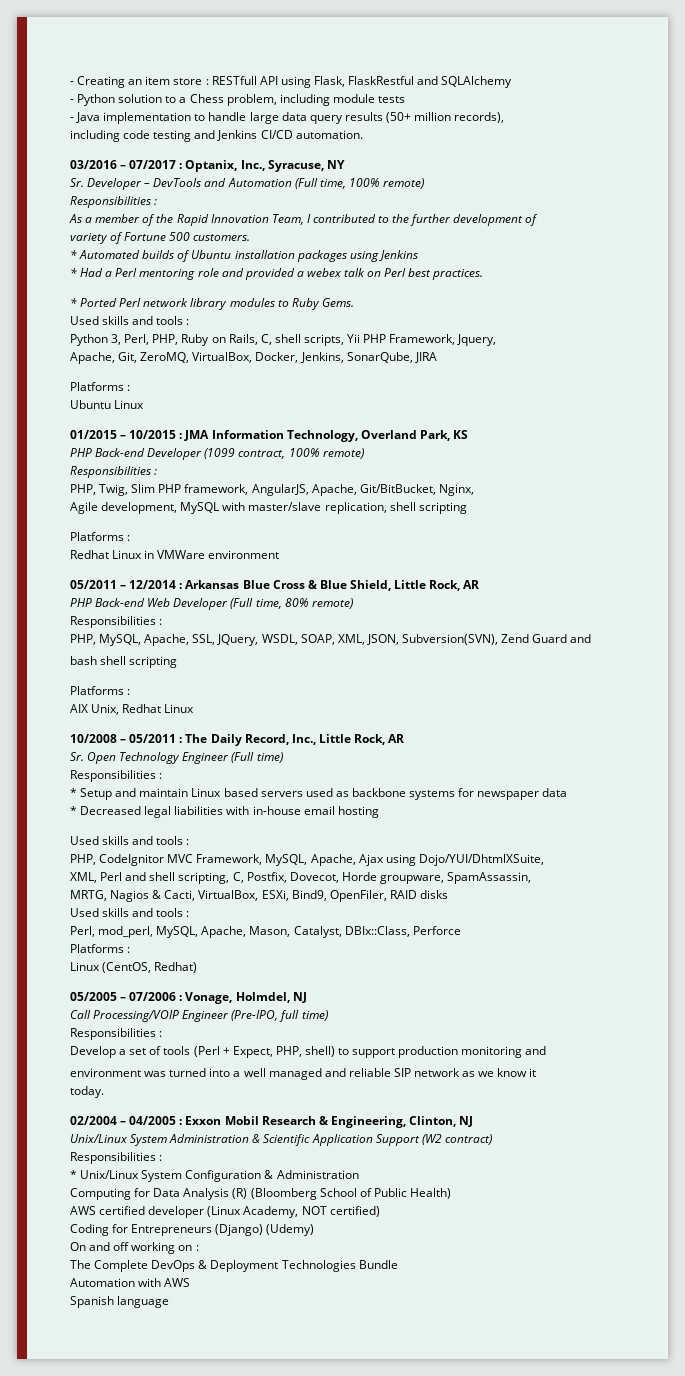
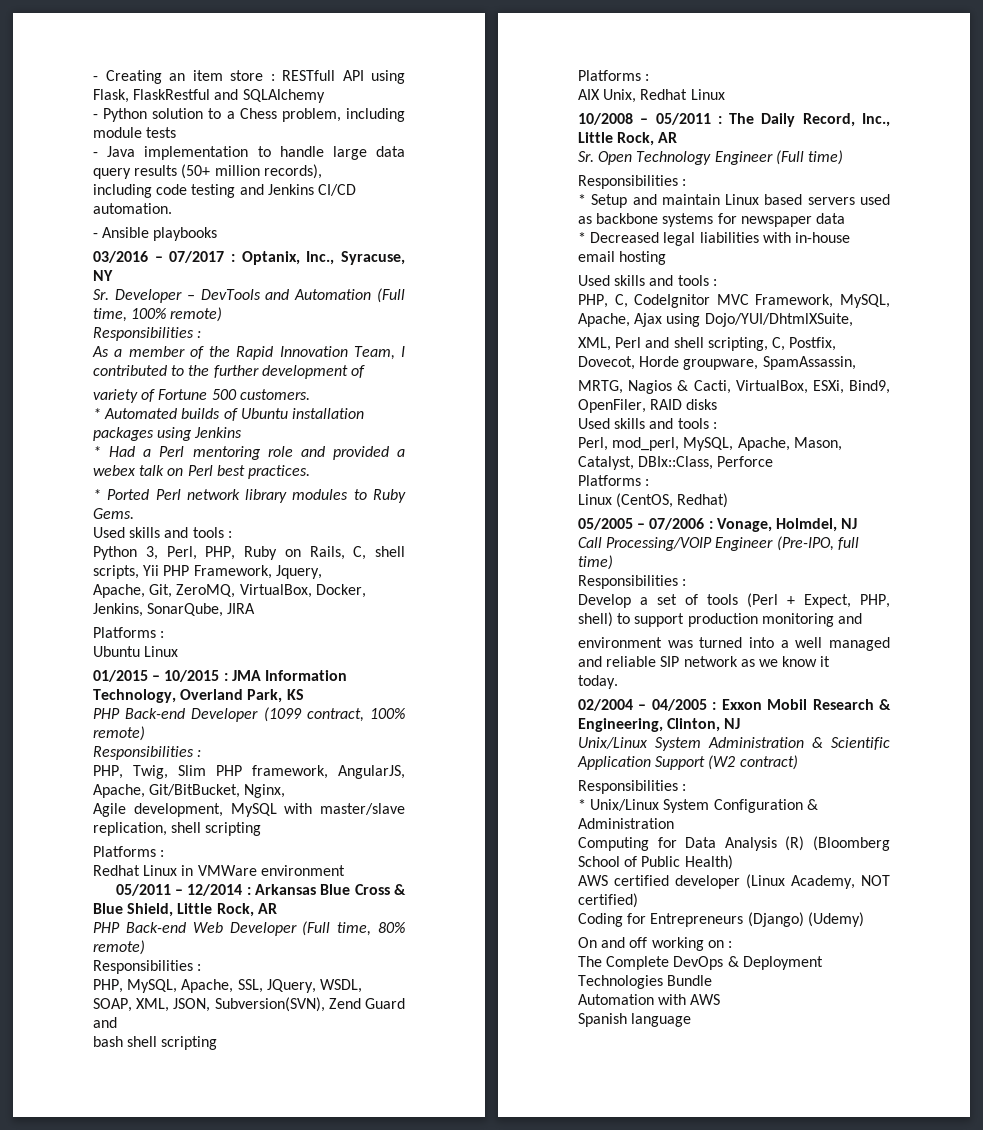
+ - Ansible playbooks
- PHP, CodeIgnitor MVC Framework, MySQL, Apache, Ajax using Dojo/YUI/DhtmlXSuite,
+ PHP, C, CodeIgnitor MVC Framework, MySQL, Apache, Ajax using Dojo/YUI/DhtmlXSuite,

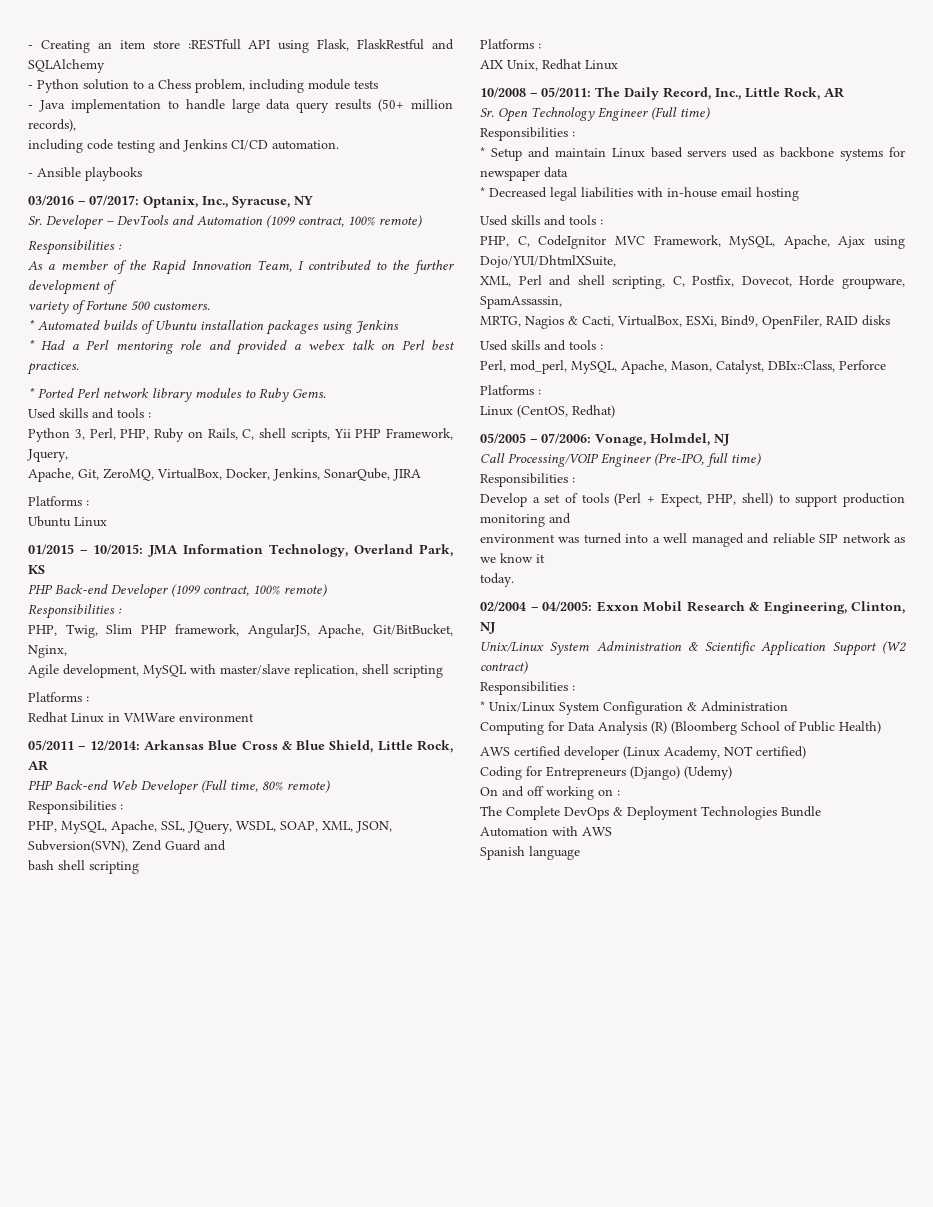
- - Creating an item store : RESTfull API using Flask, FlaskRestful and SQLAlchemy
+ - Creating an item store :RESTfull API using Flask, FlaskRestful and SQLAlchemy
- 03/2016 – 07/2017 : Optanix, Inc., Syracuse, NY
+ 03/2016 – 07/2017: Optanix, Inc., Syracuse, NY
- Sr. Developer – DevTools and Automation (Full time, 100% remote)
+ Sr. Developer – DevTools and Automation (1099 contract, 100% remote)
- 01/2015 – 10/2015 : JMA Information Technology, Overland Park, KS
+ 01/2015 – 10/2015: JMA Information Technology, Overland Park, KS
- 05/2011 – 12/2014 : Arkansas Blue Cross & Blue Shield, Little Rock, AR
+ 05/2011 – 12/2014: Arkansas Blue Cross & Blue Shield, Little Rock, AR
- 10/2008 – 05/2011 : The Daily Record, Inc., Little Rock, AR
+ 10/2008 – 05/2011: The Daily Record, Inc., Little Rock, AR
- 05/2005 – 07/2006 : Vonage, Holmdel, NJ
+ 05/2005 – 07/2006: Vonage, Holmdel, NJ
- 02/2004 – 04/2005 : Exxon Mobil Research & Engineering, Clinton, NJ
+ 02/2004 – 04/2005: Exxon Mobil Research & Engineering, Clinton, NJ

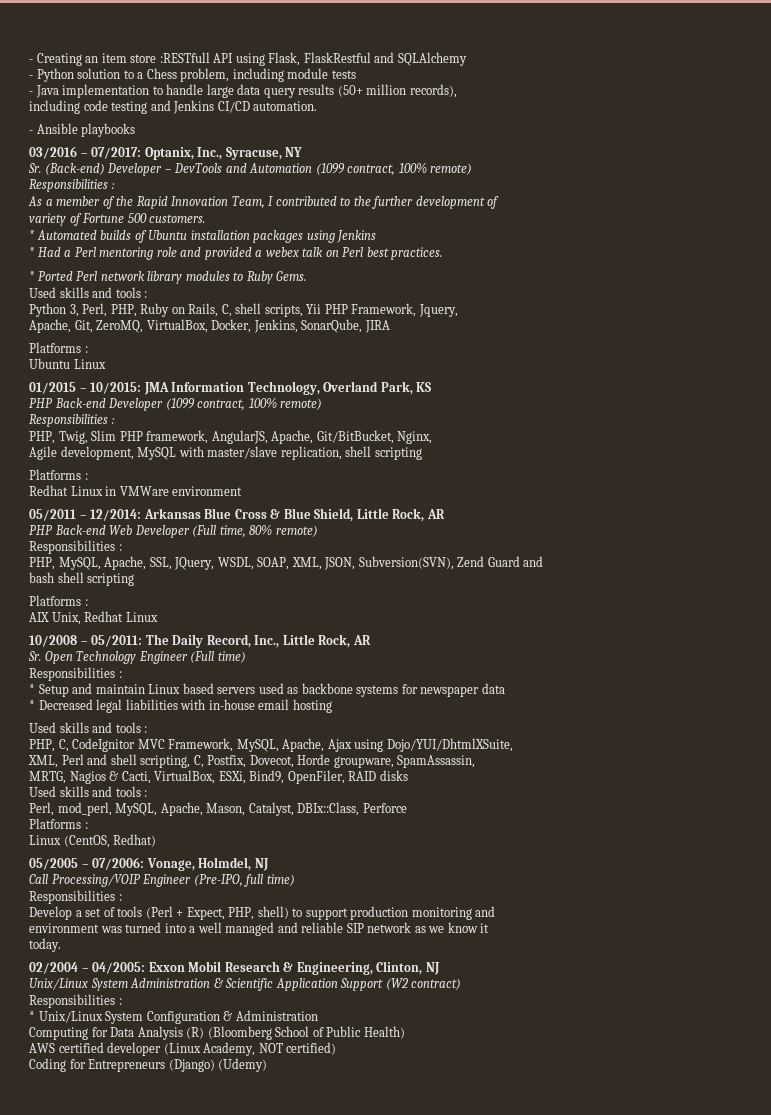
- Sr. Developer – DevTools and Automation (1099 contract, 100% remote)
+ Sr. (Back-end) Developer – DevTools and Automation (1099 contract, 100% remote)
- On and off working on :
- The Complete DevOps & Deployment Technologies Bundle
- Automation with AWS
- Spanish language

